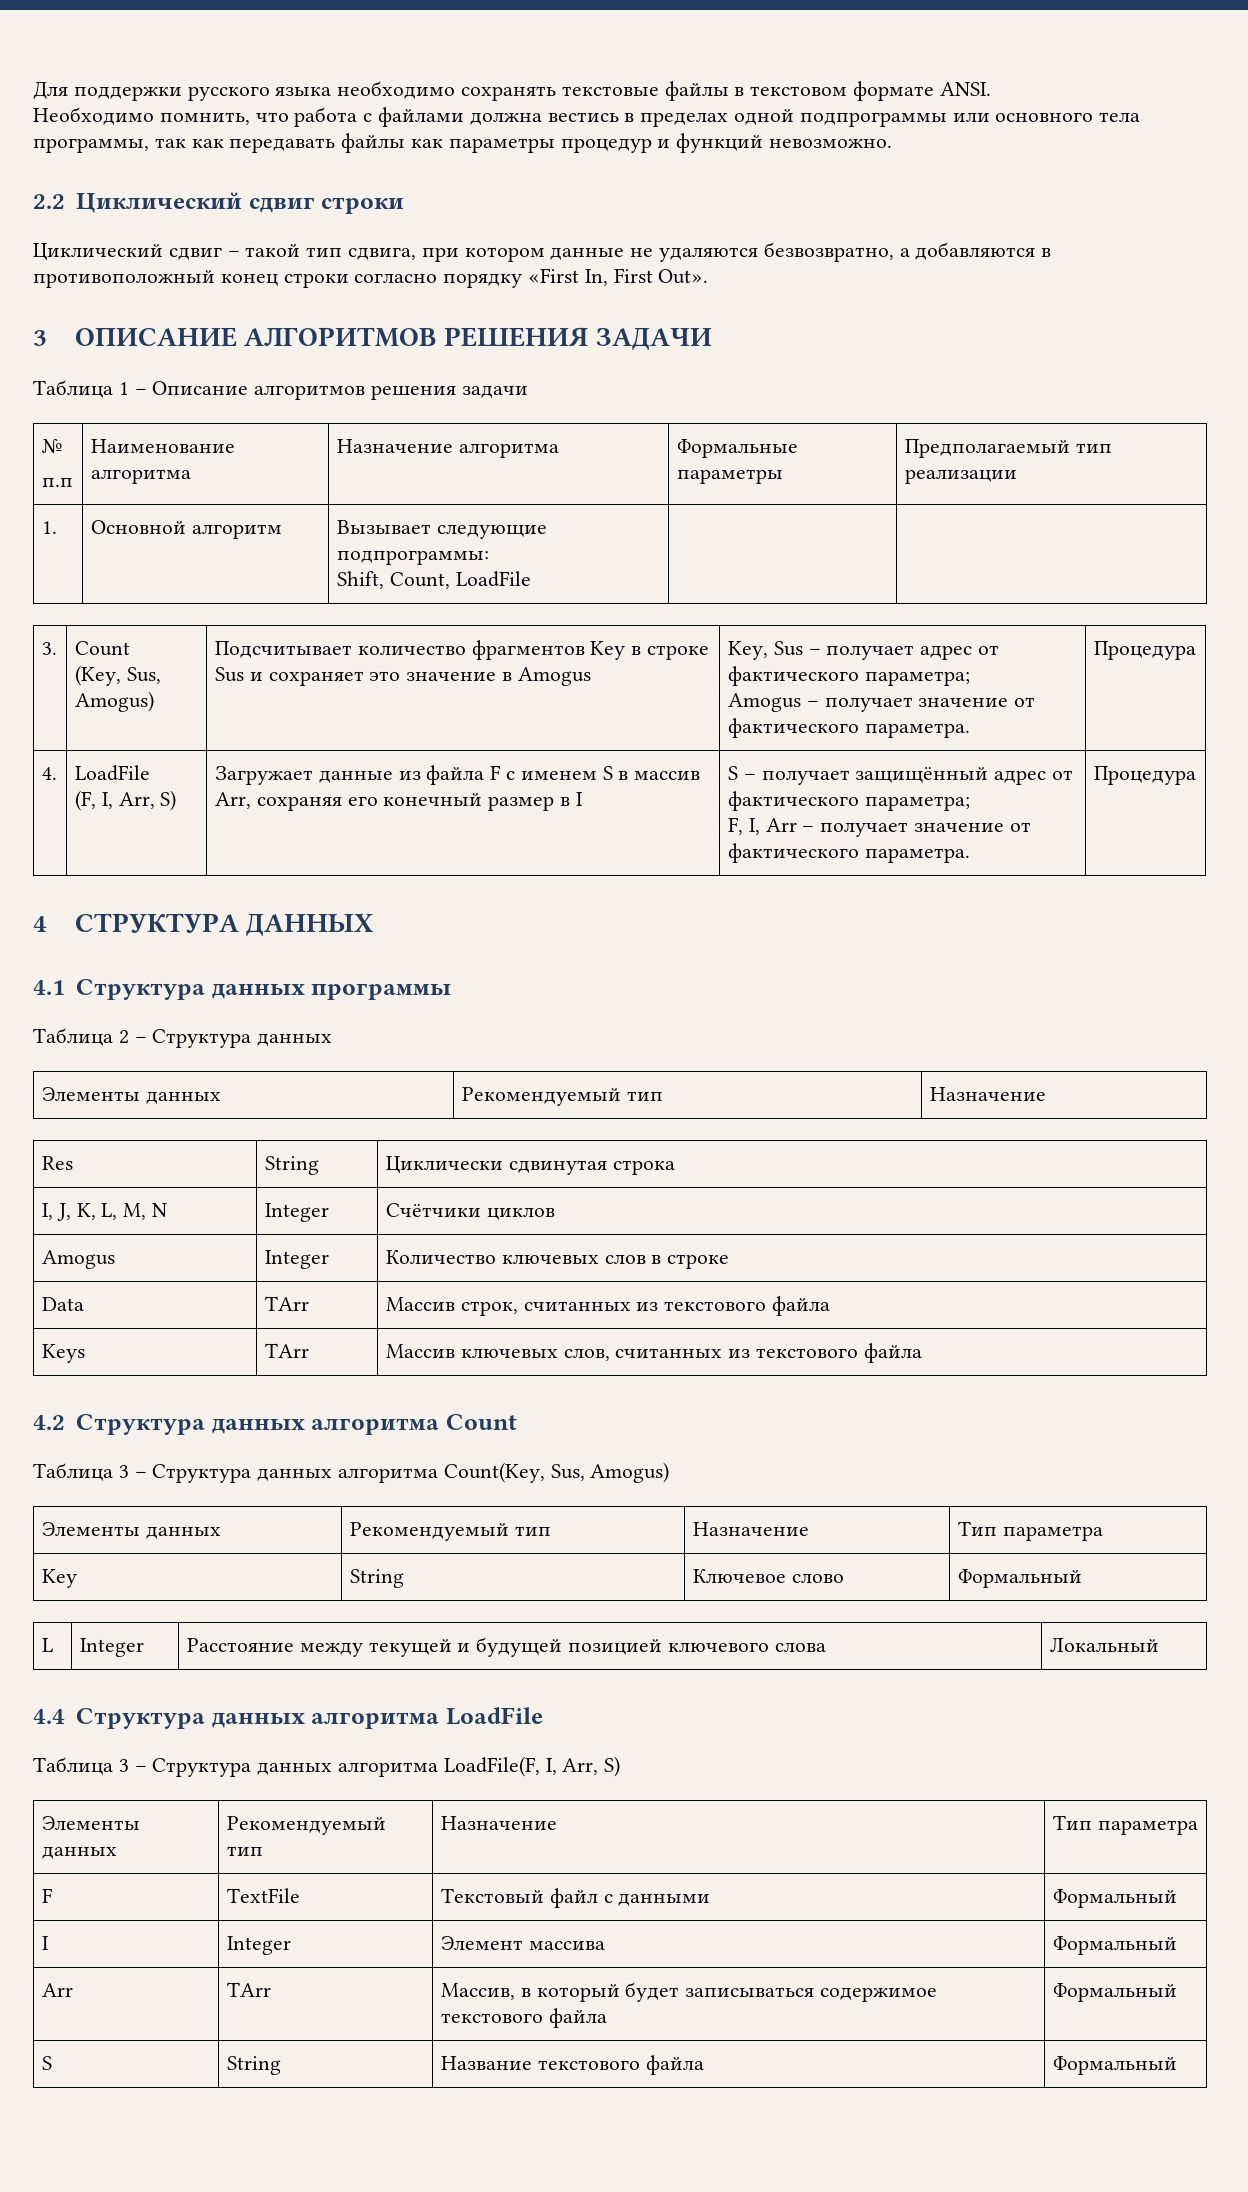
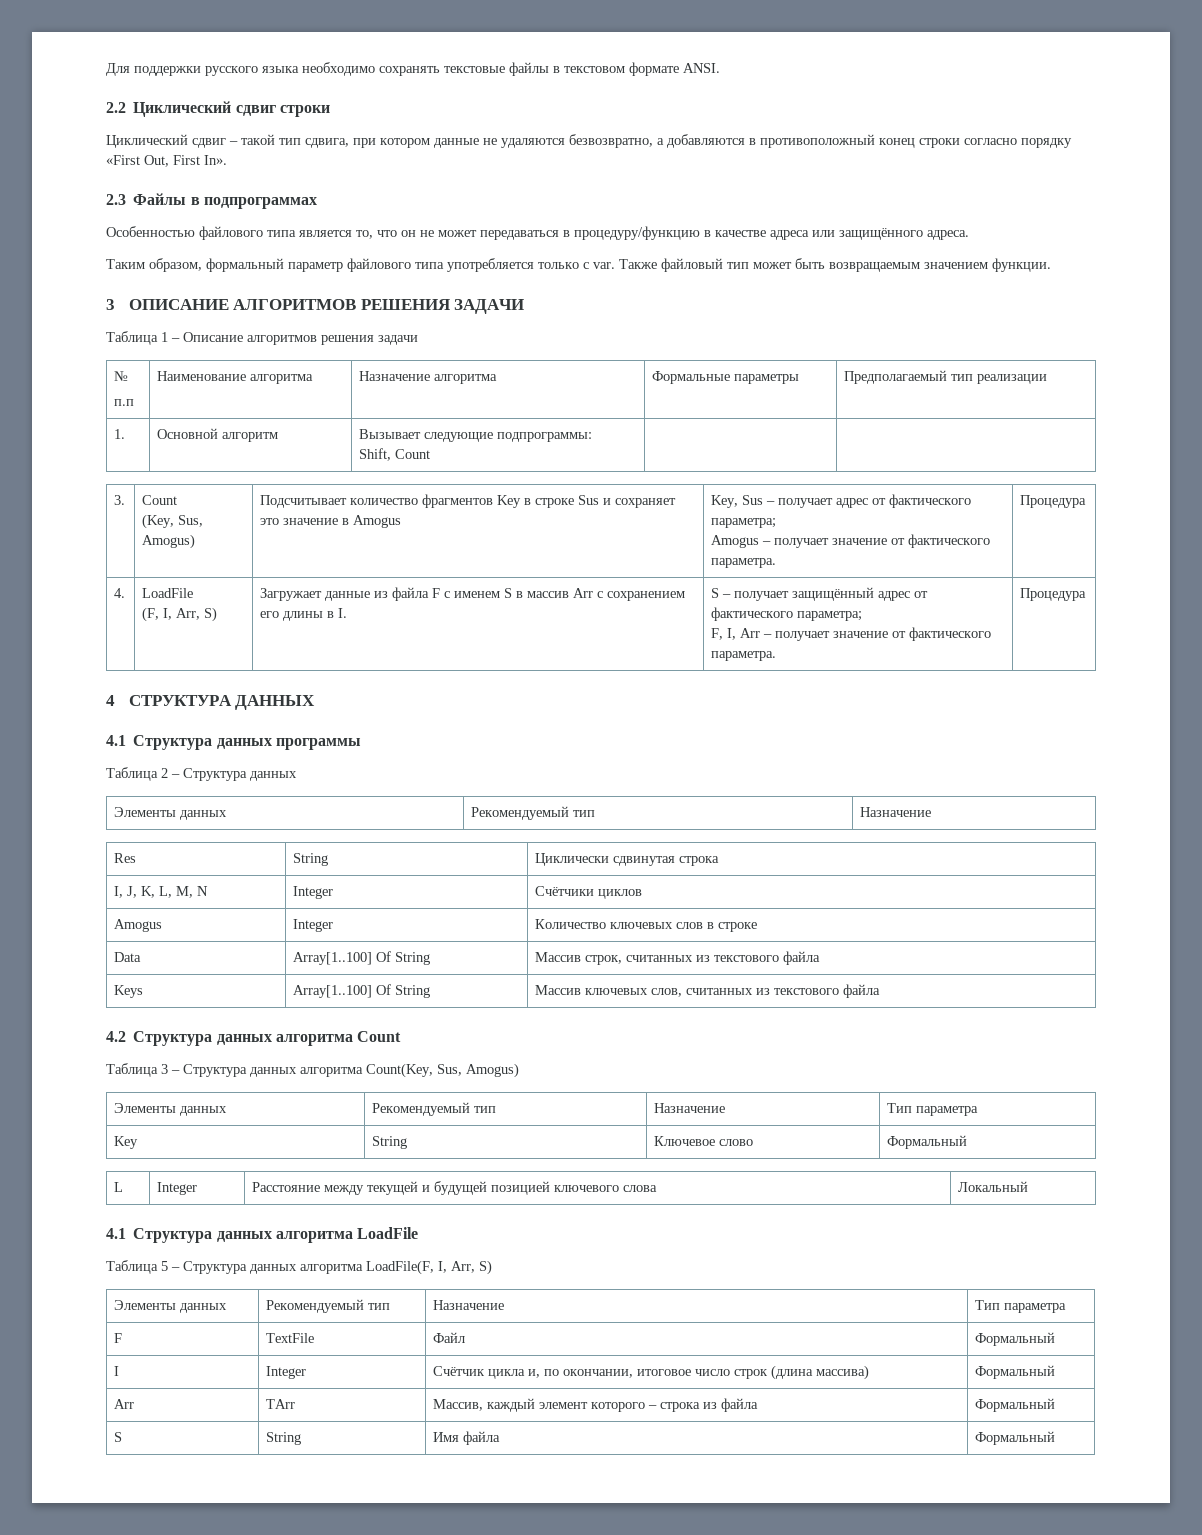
- Необходимо помнить, что работа с файлами должна вестись в пределах одной подпрограммы или основного тела программы, так как передавать файлы как параметры процедур и функций невозможно.
- Циклический сдвиг – такой тип сдвига, при котором данные не удаляются безвозвратно, а добавляются в противоположный конец строки согласно порядку «First In, First Out».
+ Циклический сдвиг – такой тип сдвига, при котором данные не удаляются безвозвратно, а добавляются в противоположный конец строки согласно порядку «First Out, First In».
+ 2.3 Файлы в подпрограммах
+ Особенностью файлового типа является то, что он не может передаваться в процедуру/функцию в качестве адреса или защищённого адреса.
+ Таким образом, формальный параметр файлового типа употребляется только с var. Также файловый тип может быть возвращаемым значением функции.
  1. | Основной алгоритм | Вызывает следующие подпрограммы:
- Shift, Count, LoadFile | |
+ Shift, Count | |
- Загружает данные из файла F с именем S в массив Arr, сохраняя его конечный размер в I
+ Загружает данные из файла F с именем S в массив Arr с сохранением его длины в I.
- Data | TArr | Массив строк, считанных из текстового файла
+ Data | Array[1..100] Of String | Массив строк, считанных из текстового файла
- Keys | TArr | Массив ключевых слов, считанных из текстового файла
+ Keys | Array[1..100] Of String | Массив ключевых слов, считанных из текстового файла
- 4.4 Структура данных алгоритма LoadFile
+ 4.1 Структура данных алгоритма LoadFile
- Таблица 3 – Структура данных алгоритма LoadFile(F, I, Arr, S)
+ Таблица 5 – Структура данных алгоритма LoadFile(F, I, Arr, S)
- F | TextFile | Текстовый файл с данными | Формальный
+ F | TextFile | Файл | Формальный
- I | Integer | Элемент массива | Формальный
- Arr | TArr | Массив, в который будет записываться содержимое текстового файла | Формальный
+ I | Integer | Счётчик цикла и, по окончании, итоговое число строк (длина массива) | Формальный
+ Arr | TArr | Массив, каждый элемент которого – строка из файла | Формальный
- S | String | Название текстового файла | Формальный
+ S | String | Имя файла | Формальный

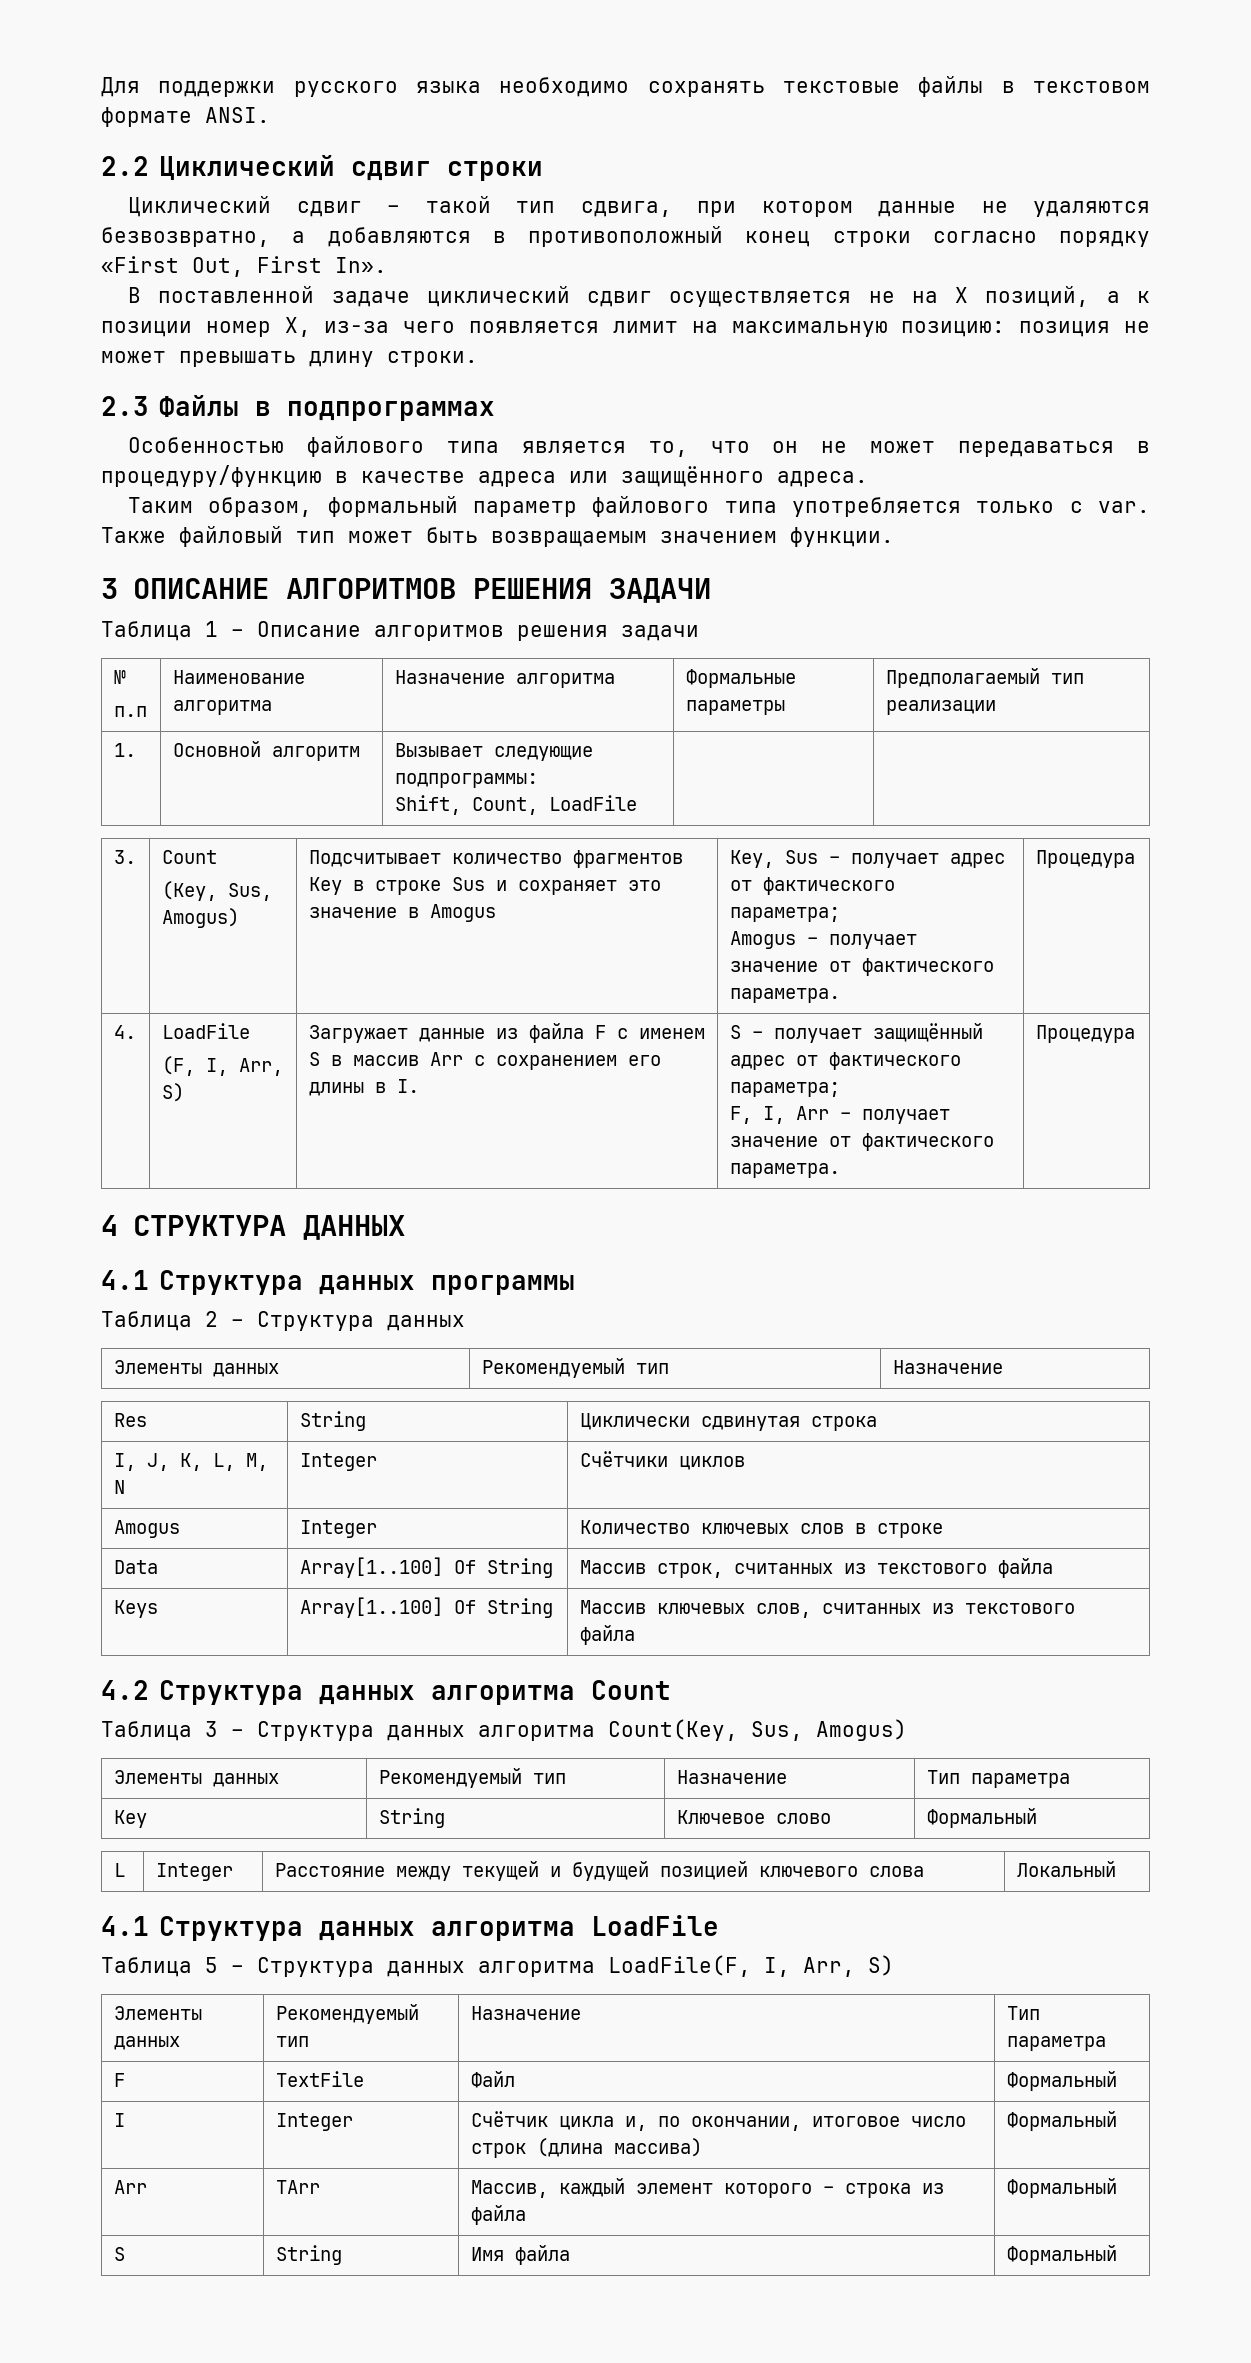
+ В поставленной задаче циклический сдвиг осуществляется не на X позиций, а к позиции номер X, из-за чего появляется лимит на максимальную позицию: позиция не может превышать длину строки.
  1. | Основной алгоритм | Вызывает следующие подпрограммы:
- Shift, Count | |
+ Shift, Count, LoadFile | |

